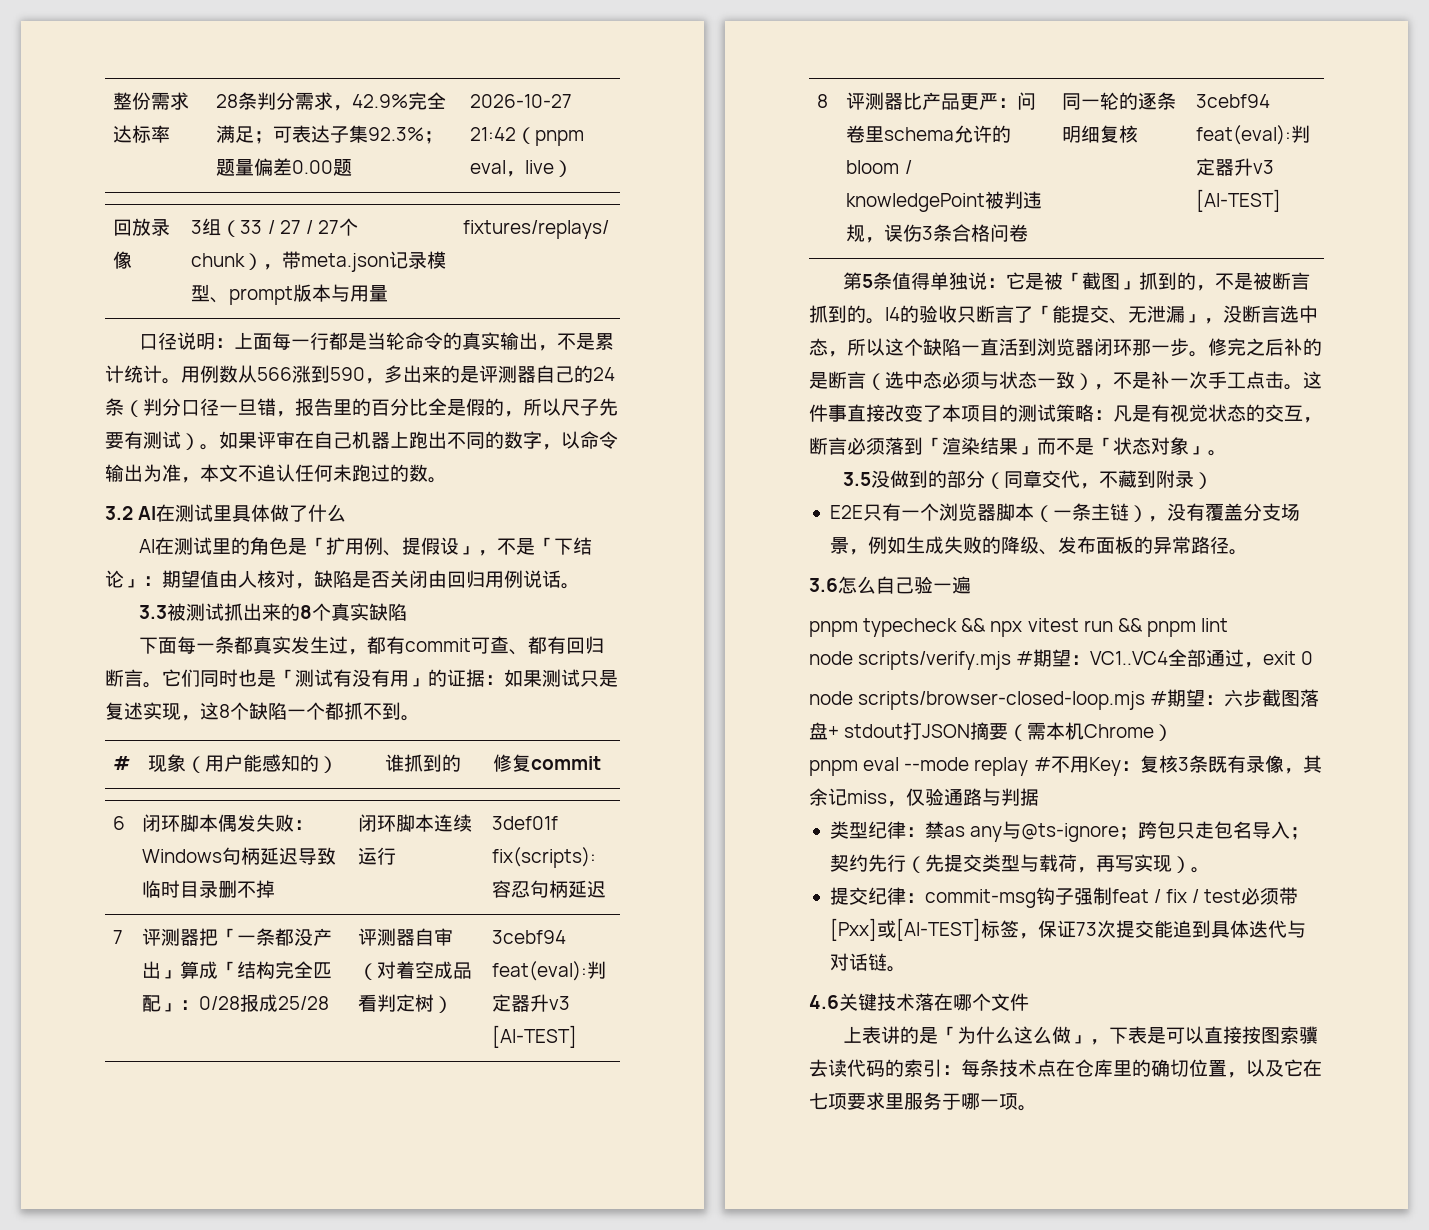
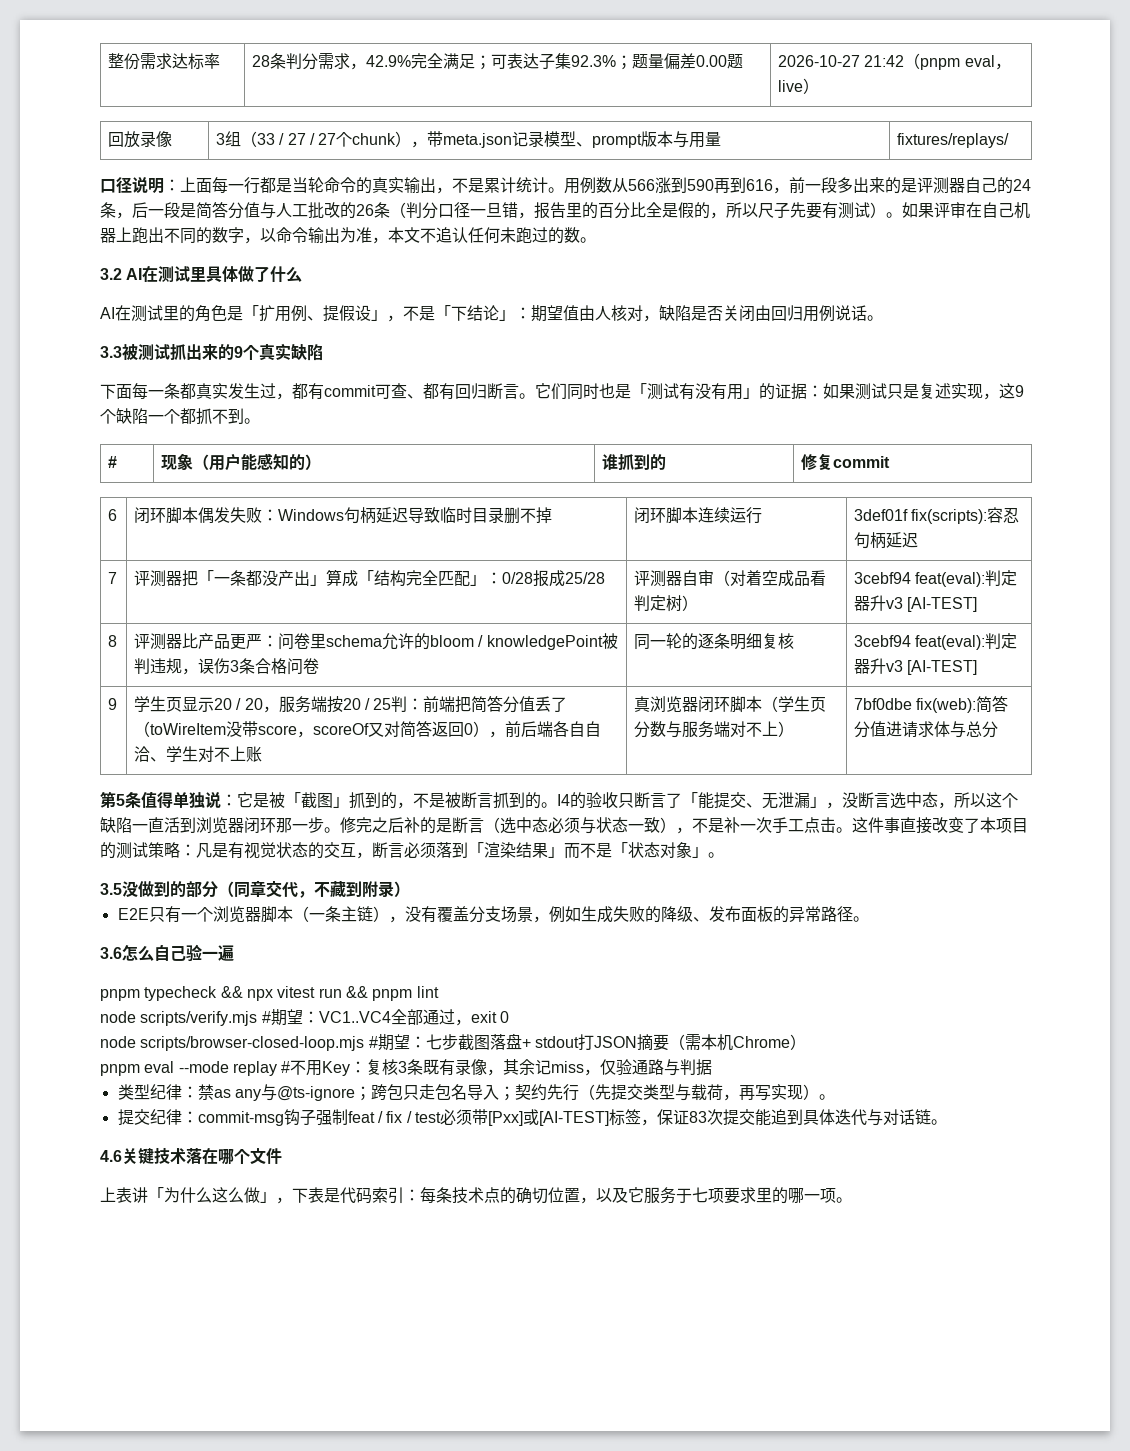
- 用例数从566涨到590，多出来的是评测器自己的24条（判分口径一旦错，报告里的百分比全是假的，所以尺子先要有测试）。
+ 用例数从566涨到590再到616，前一段多出来的是评测器自己的24条，后一段是简答分值与人工批改的26条（判分口径一旦错，报告里的百分比全是假的，所以尺子先要有测试）。
- 3.3被测试抓出来的8个真实缺陷
+ 3.3被测试抓出来的9个真实缺陷
- 它们同时也是「测试有没有用」的证据：如果测试只是复述实现，这8个缺陷一个都抓不到。
+ 它们同时也是「测试有没有用」的证据：如果测试只是复述实现，这9个缺陷一个都抓不到。
+ 9 | 学生页显示20 / 20，服务端按20 / 25判：前端把简答分值丢了（toWireItem没带score，scoreOf又对简答返回0），前后端各自自洽、学生对不上账 | 真浏览器闭环脚本（学生页分数与服务端对不上） | 7bf0dbe fix(web):简答分值进请求体与总分
- node scripts/browser-closed-loop.mjs #期望：六步截图落盘+ stdout打JSON摘要（需本机Chrome）
+ node scripts/browser-closed-loop.mjs #期望：七步截图落盘+ stdout打JSON摘要（需本机Chrome）
- 提交纪律：commit-msg钩子强制feat / fix / test必须带[Pxx]或[AI-TEST]标签，保证73次提交能追到具体迭代与对话链。
+ 提交纪律：commit-msg钩子强制feat / fix / test必须带[Pxx]或[AI-TEST]标签，保证83次提交能追到具体迭代与对话链。
- 上表讲的是「为什么这么做」，下表是可以直接按图索骥去读代码的索引：每条技术点在仓库里的确切位置，以及它在七项要求里服务于哪一项。
+ 上表讲「为什么这么做」，下表是代码索引：每条技术点的确切位置，以及它服务于七项要求里的哪一项。

